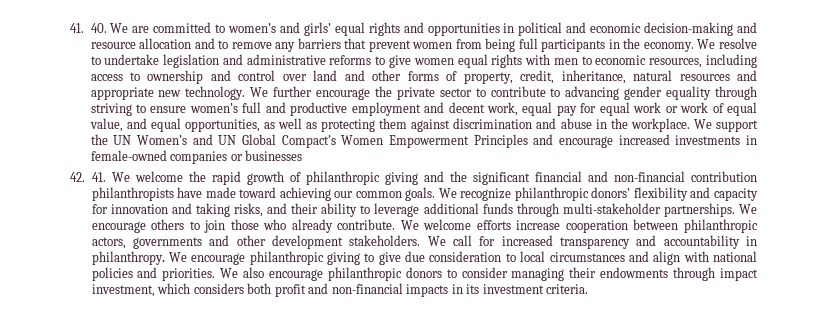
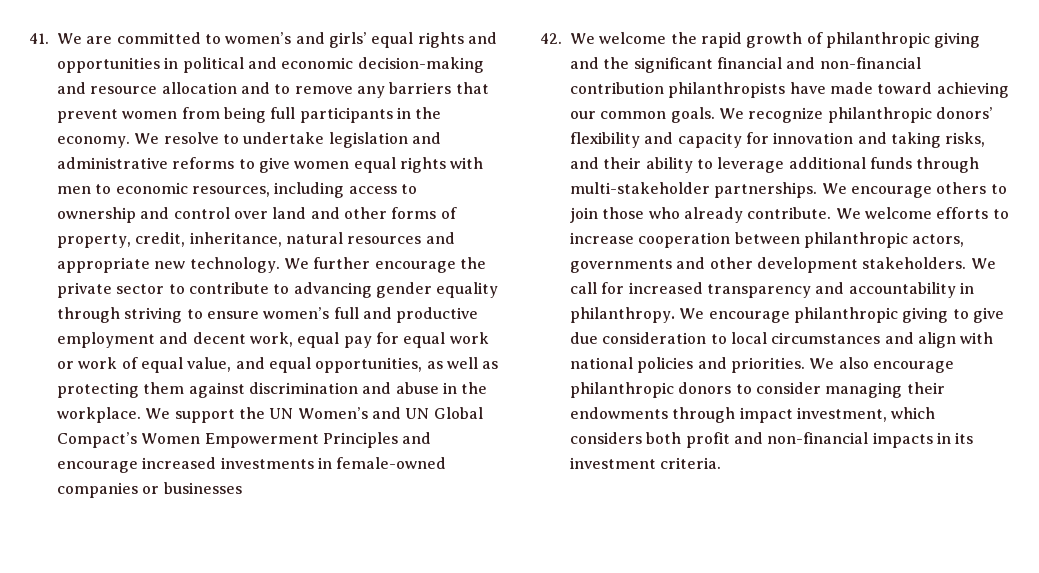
- 41. 40. We are committed to women’s and girls’ equal rights and opportunities in political and economic decision-making and resource allocation and to remove any barriers that prevent women from being full participants in the economy.
+ 41. We are committed to women’s and girls’ equal rights and opportunities in political and economic decision-making and resource allocation and to remove any barriers that prevent women from being full participants in the economy.
- 42. 41. We welcome the rapid growth of philanthropic giving and the significant financial and non-financial contribution philanthropists have made toward achieving our common goals.
+ 42. We welcome the rapid growth of philanthropic giving and the significant financial and non-financial contribution philanthropists have made toward achieving our common goals.
- We welcome efforts increase cooperation between philanthropic actors, governments and other development stakeholders.
+ We welcome efforts to increase cooperation between philanthropic actors, governments and other development stakeholders.

